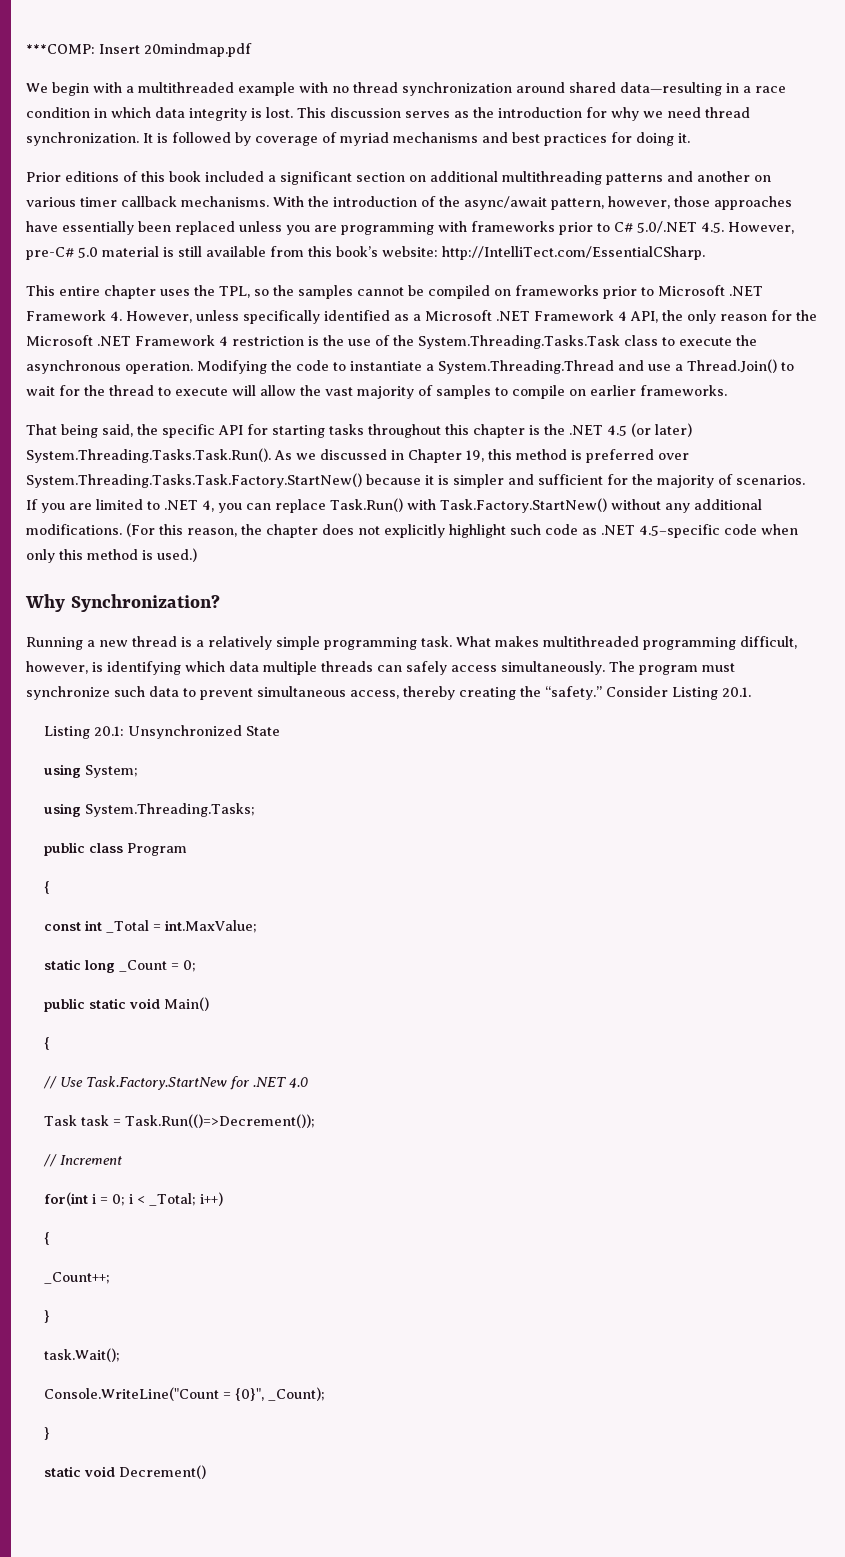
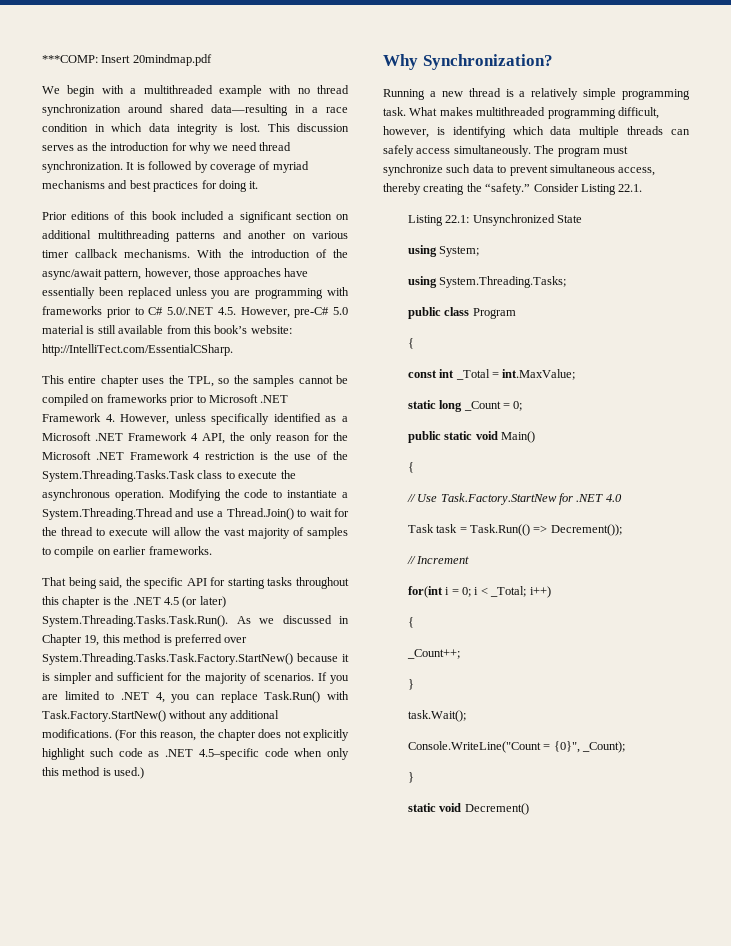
- Consider Listing 20.1.
- Listing 20.1: Unsynchronized State
+ Consider Listing 22.1.
+ Listing 22.1: Unsynchronized State
- Task task = Task.Run(()=>Decrement());
+ Task task = Task.Run(() => Decrement());

